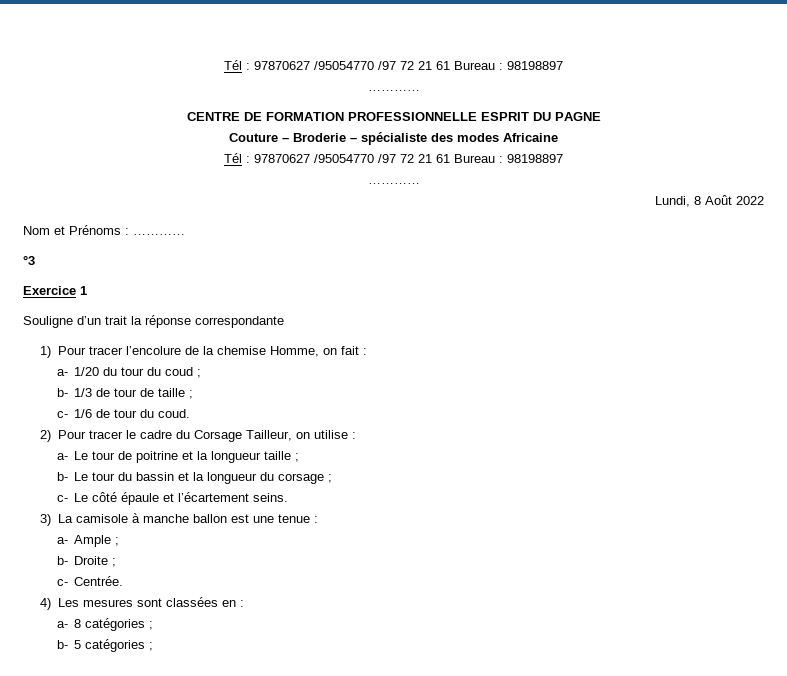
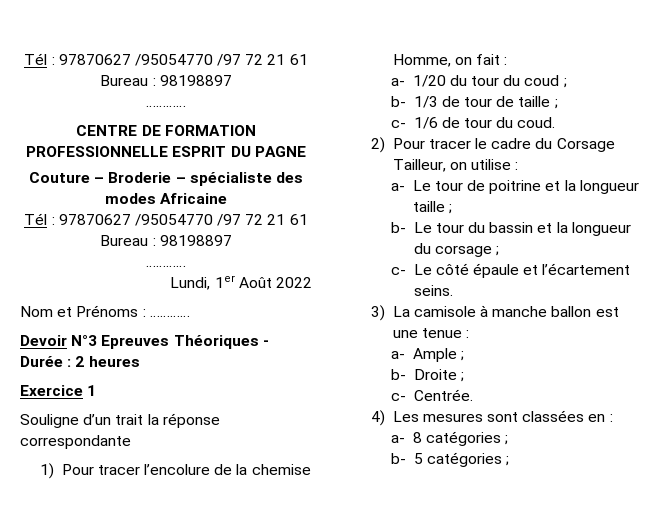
- Lundi, 8 Août 2022
+ Lundi, 1er Août 2022
- °3
+ Devoir N°3 Epreuves Théoriques - Durée : 2 heures

